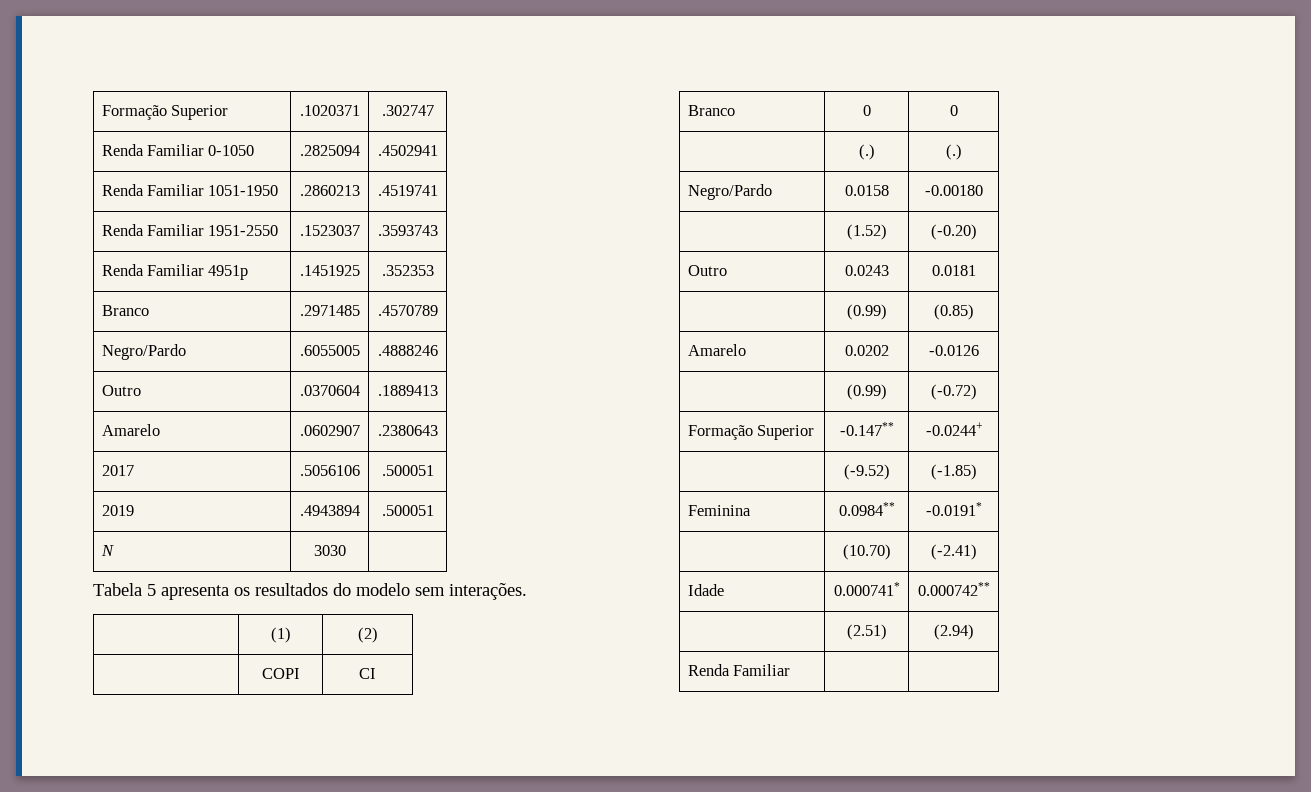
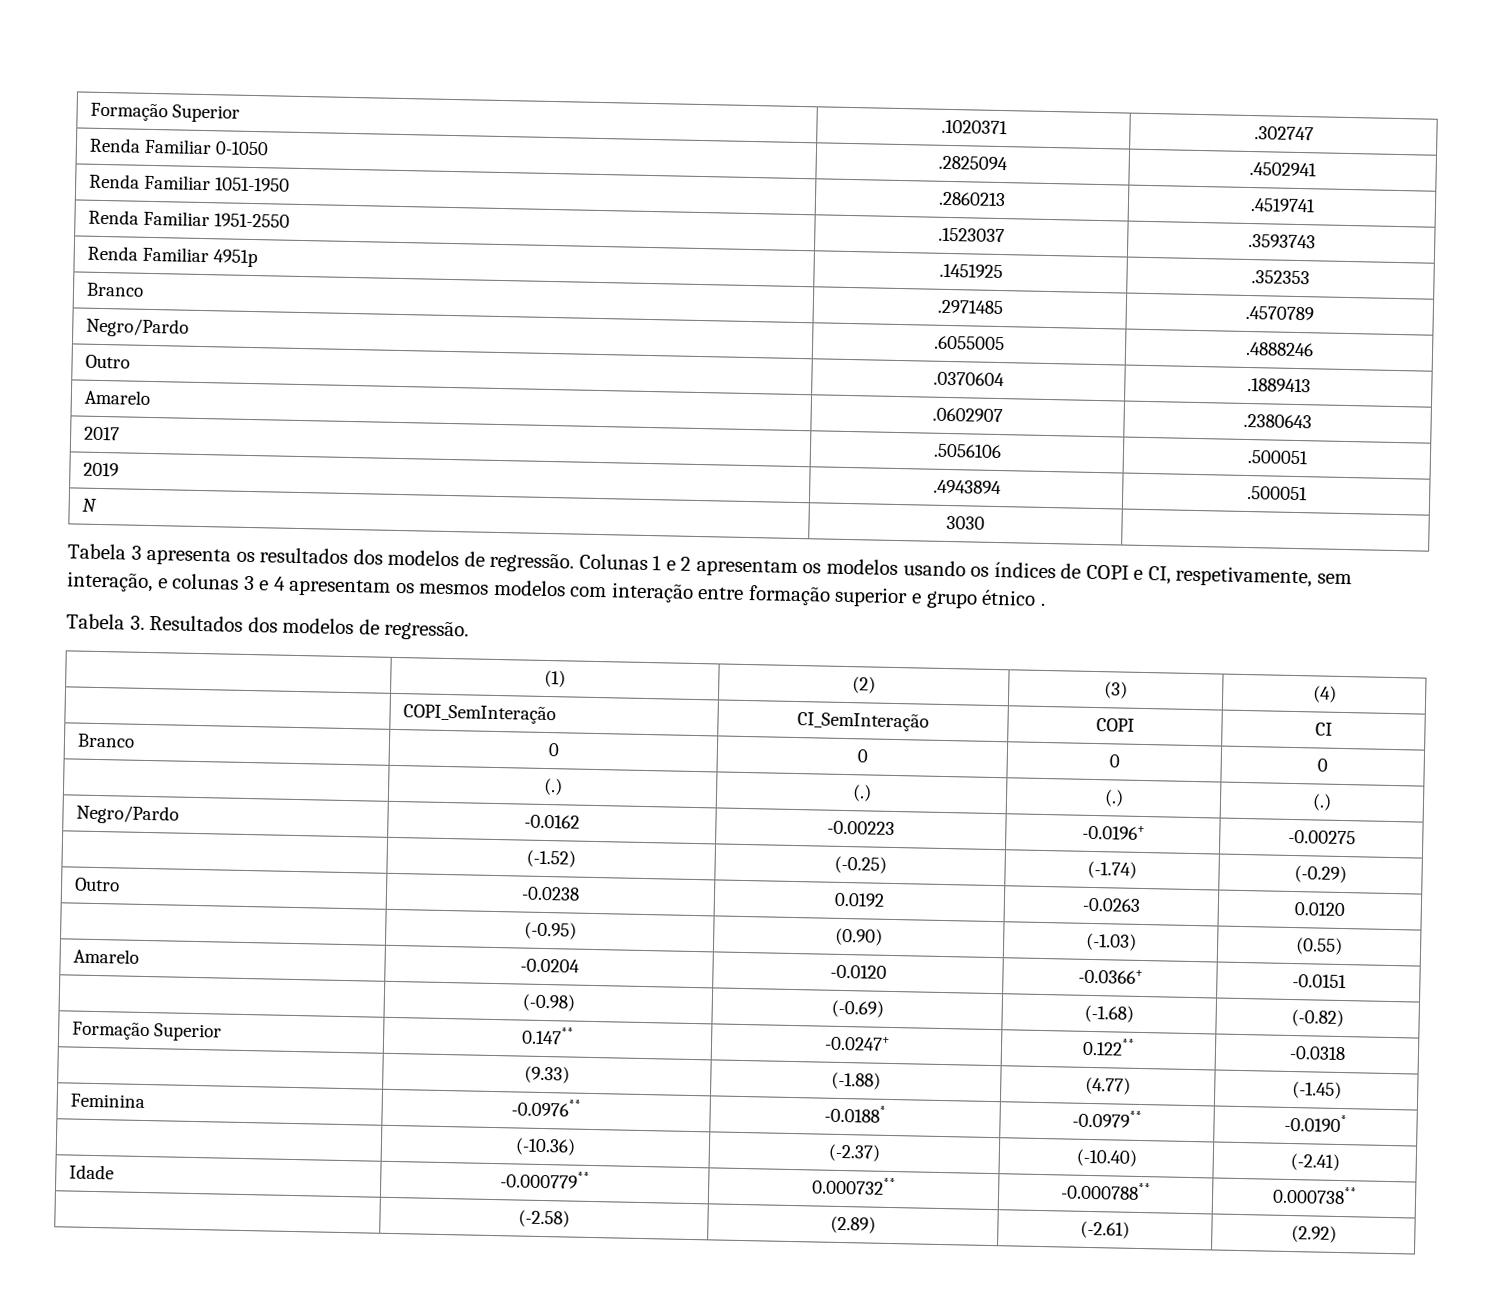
- Tabela 5 apresenta os resultados do modelo sem interações.
- | (1) | (2)
- | COPI | CI
+ Tabela 3 apresenta os resultados dos modelos de regressão. Colunas 1 e 2 apresentam os modelos usando os índices de COPI e CI, respetivamente, sem interação, e colunas 3 e 4 apresentam os mesmos modelos com interação entre formação superior e grupo étnico .
+ Tabela 3. Resultados dos modelos de regressão.
+ | (1) | (2) | (3) | (4)
+ | COPI_SemInteração | CI_SemInteração | COPI | CI
- Branco | 0 | 0
- | (.) | (.)
- Negro/Pardo | 0.0158 | -0.00180
- | (1.52) | (-0.20)
- Outro | 0.0243 | 0.0181
- | (0.99) | (0.85)
- Amarelo | 0.0202 | -0.0126
- | (0.99) | (-0.72)
- Formação Superior | -0.147** | -0.0244+
- | (-9.52) | (-1.85)
- Feminina | 0.0984** | -0.0191*
- | (10.70) | (-2.41)
- Idade | 0.000741* | 0.000742**
- | (2.51) | (2.94)
- Renda Familiar | |
+ Branco | 0 | 0 | 0 | 0
+ | (.) | (.) | (.) | (.)
+ Negro/Pardo | -0.0162 | -0.00223 | -0.0196+ | -0.00275
+ | (-1.52) | (-0.25) | (-1.74) | (-0.29)
+ Outro | -0.0238 | 0.0192 | -0.0263 | 0.0120
+ | (-0.95) | (0.90) | (-1.03) | (0.55)
+ Amarelo | -0.0204 | -0.0120 | -0.0366+ | -0.0151
+ | (-0.98) | (-0.69) | (-1.68) | (-0.82)
+ Formação Superior | 0.147** | -0.0247+ | 0.122** | -0.0318
+ | (9.33) | (-1.88) | (4.77) | (-1.45)
+ Feminina | -0.0976** | -0.0188* | -0.0979** | -0.0190*
+ | (-10.36) | (-2.37) | (-10.40) | (-2.41)
+ Idade | -0.000779** | 0.000732** | -0.000788** | 0.000738**
+ | (-2.58) | (2.89) | (-2.61) | (2.92)

